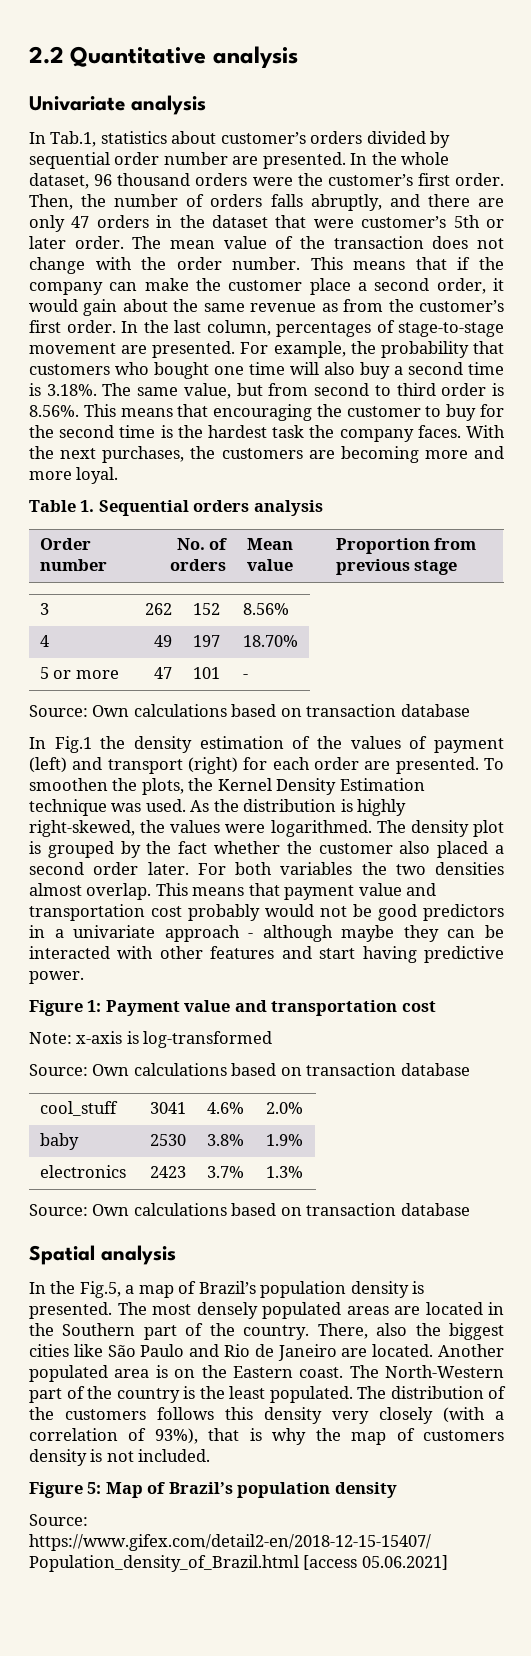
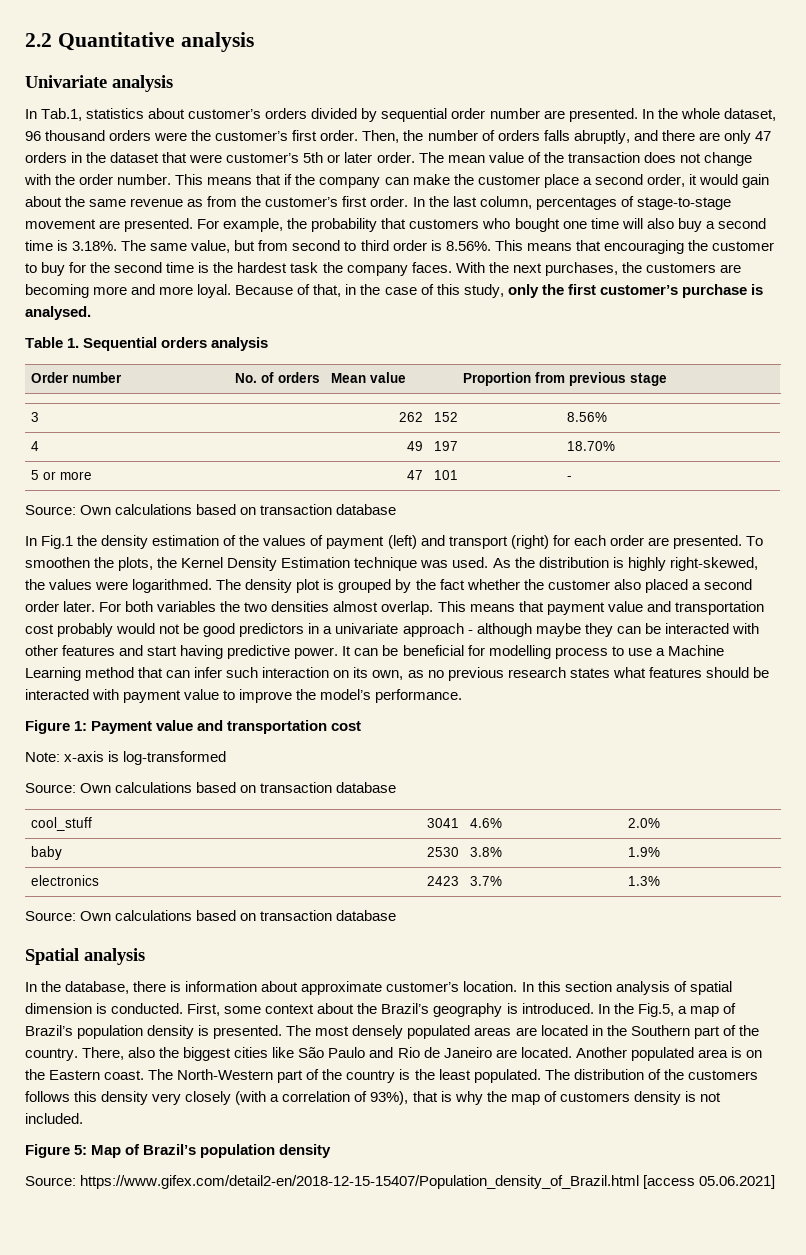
+ Because of that, in the case of this study, only the first customer’s purchase is analysed.
+ It can be beneficial for modelling process to use a Machine Learning method that can infer such interaction on its own, as no previous research states what features should be interacted with payment value to improve the model’s performance.
- In the Fig.5, a map of Brazil’s population density is presented.
+ In the database, there is information about approximate customer’s location. In this section analysis of spatial dimension is conducted. First, some context about the Brazil’s geography is introduced. In the Fig.5, a map of Brazil’s population density is presented.

